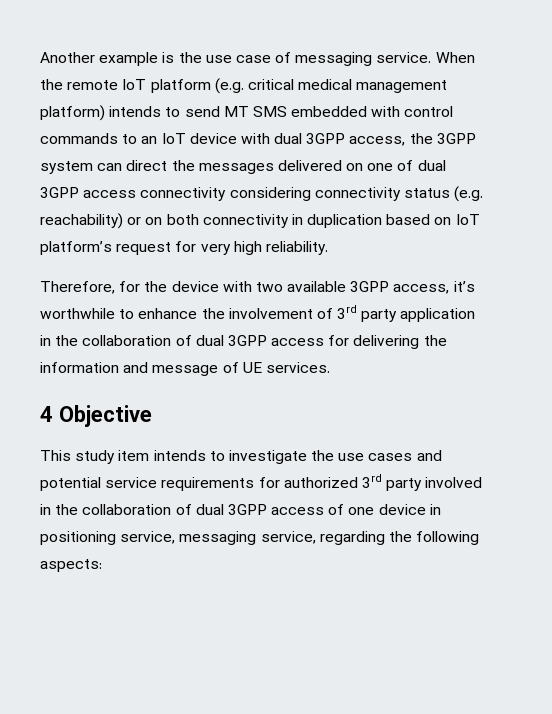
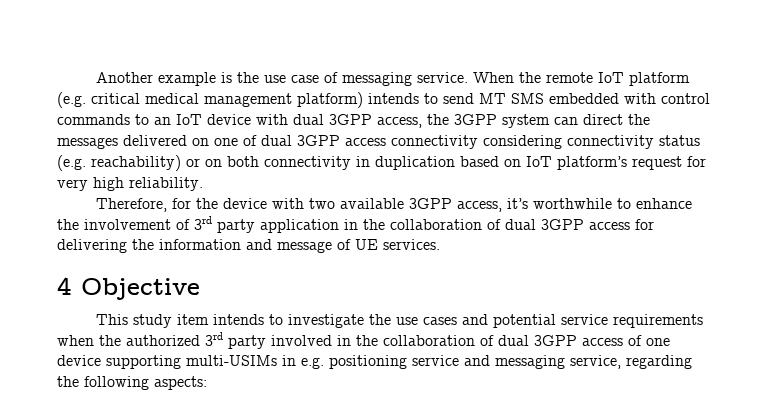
- This study item intends to investigate the use cases and potential service requirements for authorized 3rd party involved in the collaboration of dual 3GPP access of one device in positioning service, messaging service, regarding the following aspects:
+ This study item intends to investigate the use cases and potential service requirements when the authorized 3rd party involved in the collaboration of dual 3GPP access of one device supporting multi-USIMs in e.g. positioning service and messaging service, regarding the following aspects:

